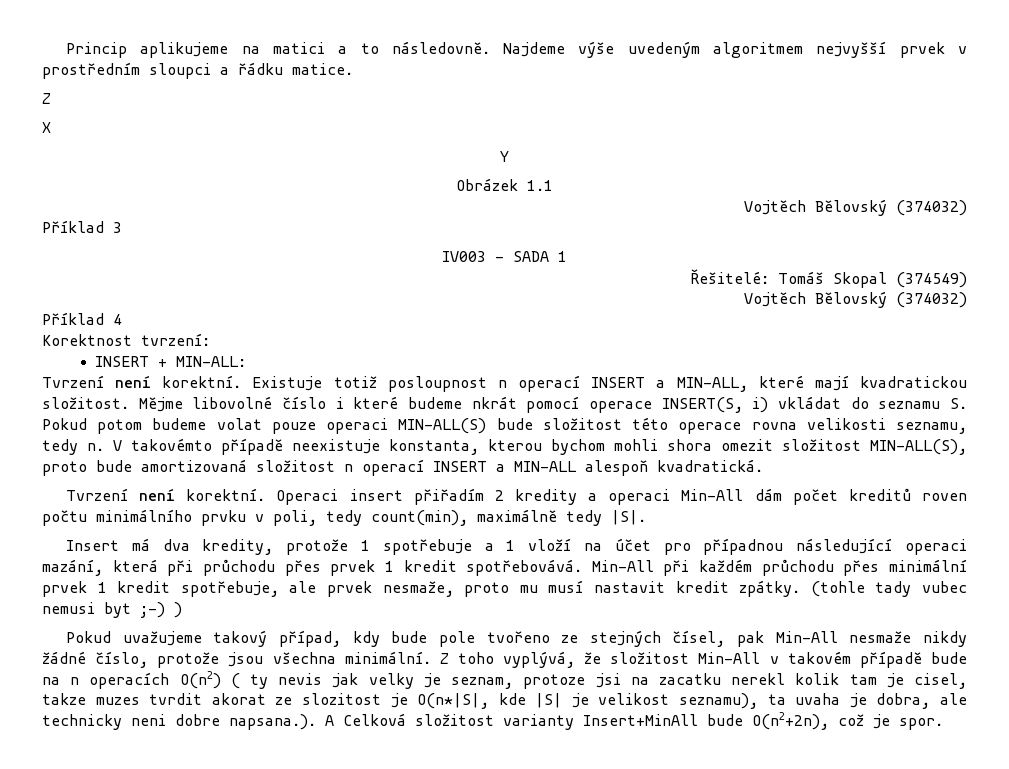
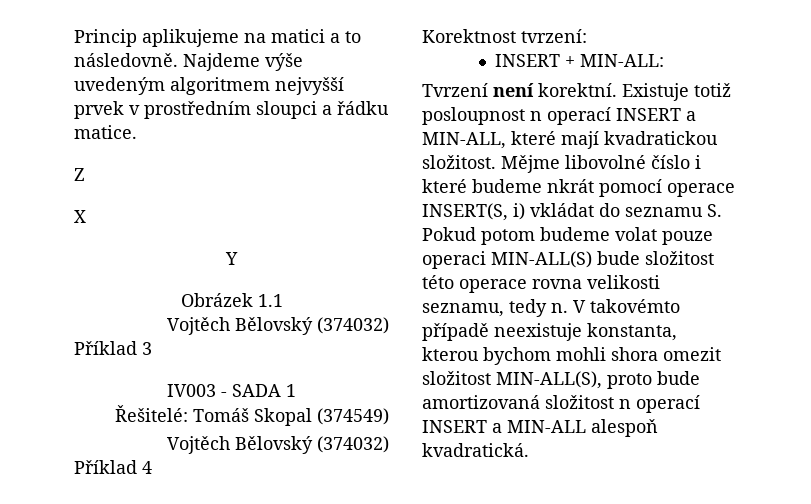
- Tvrzení není korektní. Operaci insert přiřadím 2 kredity a operaci Min-All dám počet kreditů roven počtu minimálního prvku v poli, tedy count(min), maximálně tedy |S|.
- Insert má dva kredity, protože 1 spotřebuje a 1 vloží na účet pro případnou následující operaci mazání, která při průchodu přes prvek 1 kredit spotřebovává. Min-All při každém průchodu přes minimální prvek 1 kredit spotřebuje, ale prvek nesmaže, proto mu musí nastavit kredit zpátky. (tohle tady vubec nemusi byt ;-) )
- Pokud uvažujeme takový případ, kdy bude pole tvořeno ze stejných čísel, pak Min-All nesmaže nikdy žádné číslo, protože jsou všechna minimální. Z toho vyplývá, že složitost Min-All v takovém případě bude na n operacích O(n2) ( ty nevis jak velky je seznam, protoze jsi na zacatku nerekl kolik tam je cisel, takze muzes tvrdit akorat ze slozitost je O(n*|S|, kde |S| je velikost seznamu), ta uvaha je dobra, ale technicky neni dobre napsana.). A Celková složitost varianty Insert+MinAll bude O(n2+2n), což je spor.

